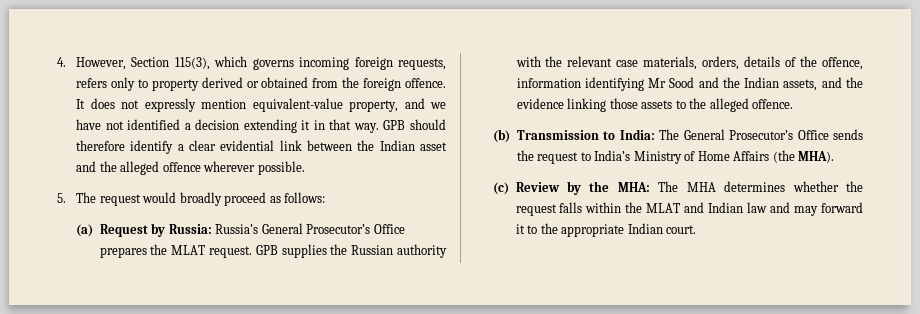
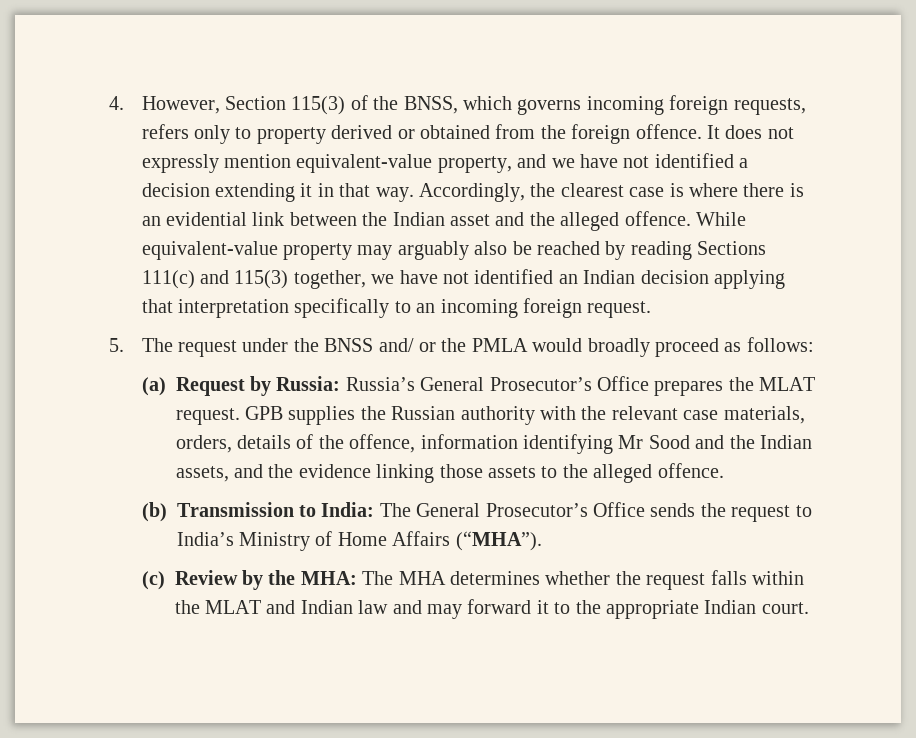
- 4. However, Section 115(3), which governs incoming foreign requests, refers only to property derived or obtained from the foreign offence.
+ 4. However, Section 115(3) of the BNSS, which governs incoming foreign requests, refers only to property derived or obtained from the foreign offence.
- GPB should therefore identify a clear evidential link between the Indian asset and the alleged offence wherever possible.
- 5. The request would broadly proceed as follows:
+ Accordingly, the clearest case is where there is an evidential link between the Indian asset and the alleged offence. While equivalent-value property may arguably also be reached by reading Sections 111(c) and 115(3) together, we have not identified an Indian decision applying that interpretation specifically to an incoming foreign request.
+ 5. The request under the BNSS and/ or the PMLA would broadly proceed as follows:
- (b) Transmission to India: The General Prosecutor’s Office sends the request to India’s Ministry of Home Affairs (the MHA).
+ (b) Transmission to India: The General Prosecutor’s Office sends the request to India’s Ministry of Home Affairs (“MHA”).

